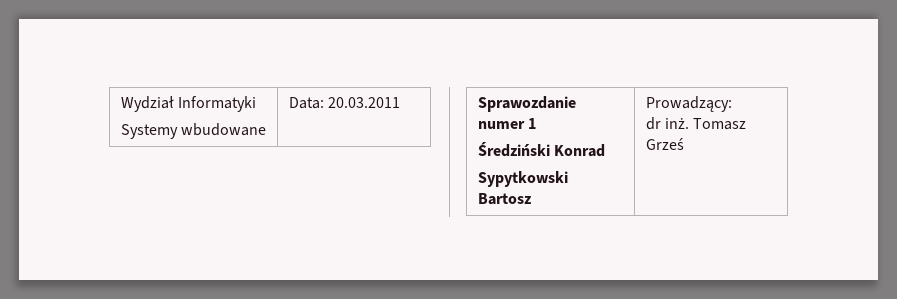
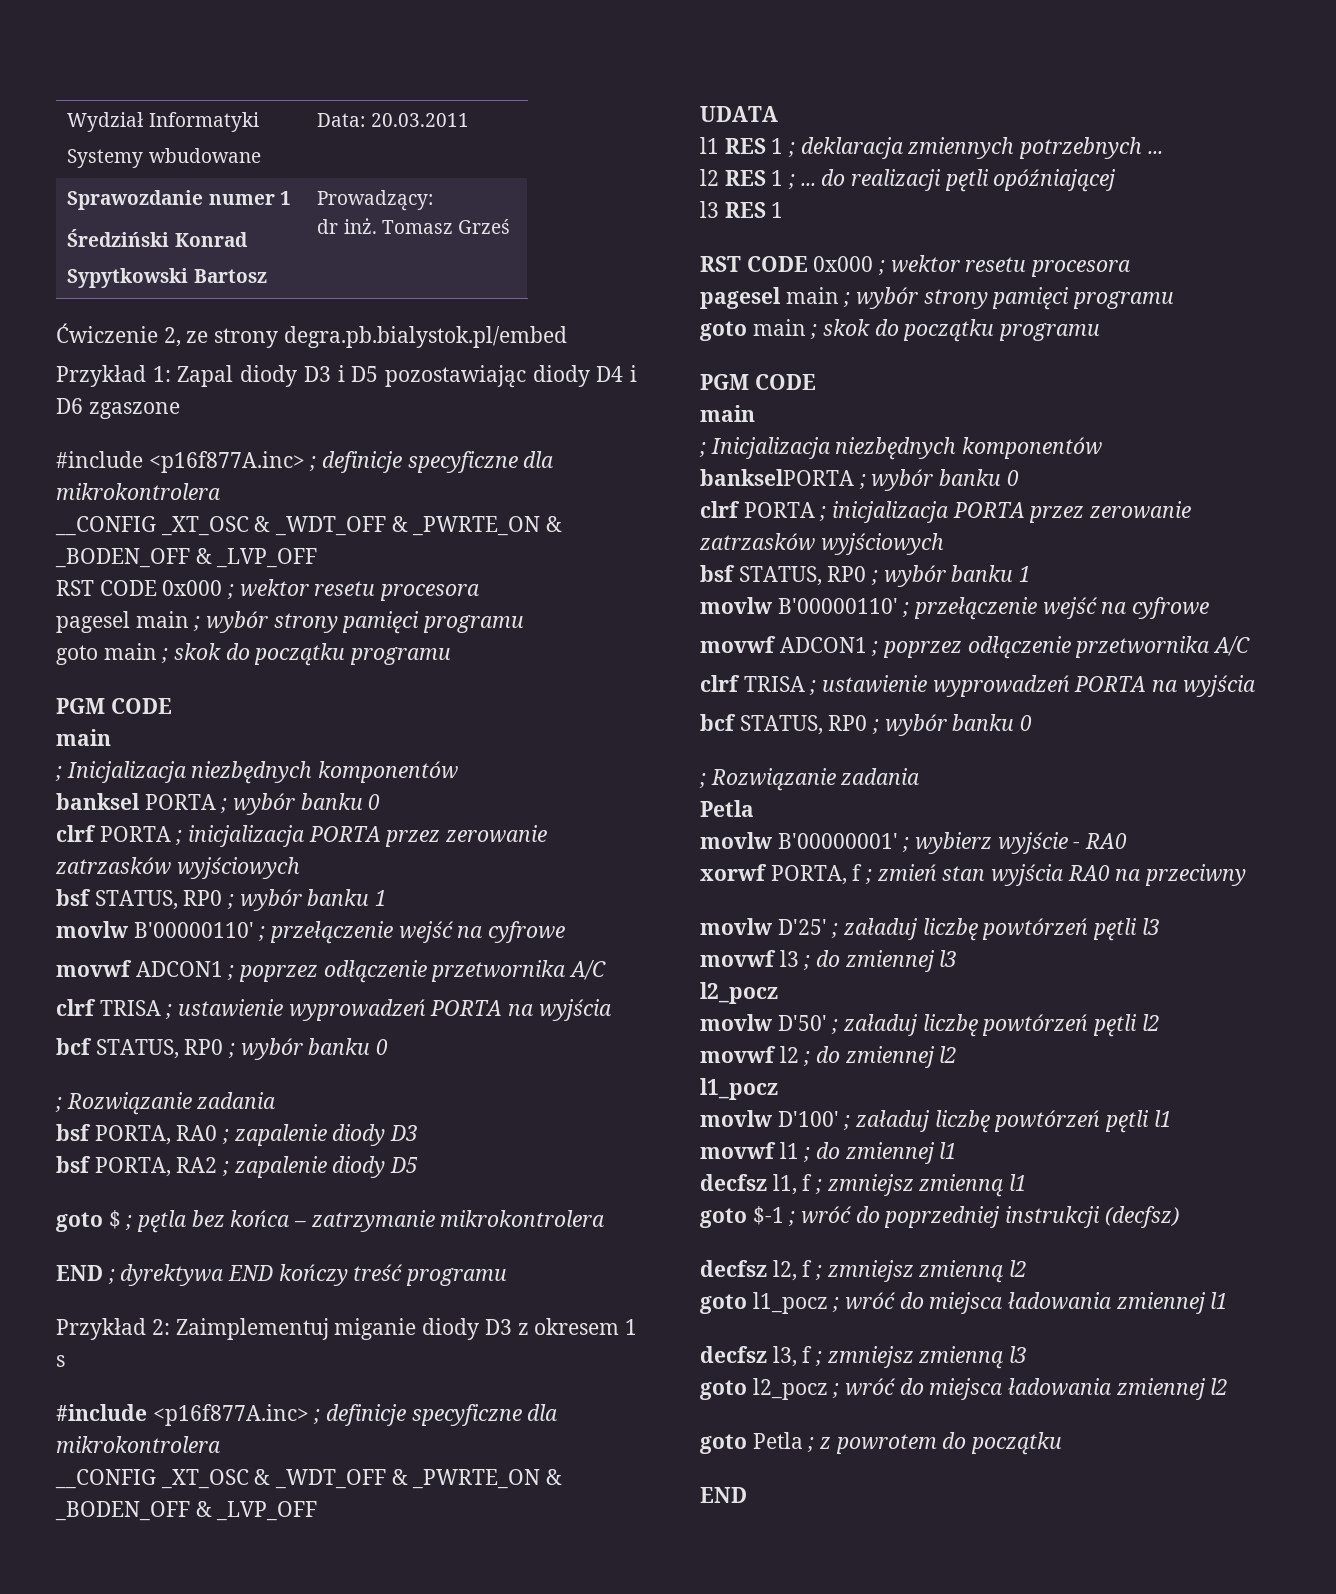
+ Ćwiczenie 2, ze strony degra.pb.bialystok.pl/embed
+ Przykład 1: Zapal diody D3 i D5 pozostawiając diody D4 i D6 zgaszone
+ #include <p16f877A.inc> ; definicje specyficzne dla mikrokontrolera
+ __CONFIG _XT_OSC & _WDT_OFF & _PWRTE_ON & _BODEN_OFF & _LVP_OFF
+ RST CODE 0x000 ; wektor resetu procesora
+ pagesel main ; wybór strony pamięci programu
+ goto main ; skok do początku programu
+ PGM CODE
+ main
+ ; Inicjalizacja niezbędnych komponentów
+ banksel PORTA ; wybór banku 0
+ clrf PORTA ; inicjalizacja PORTA przez zerowanie zatrzasków wyjściowych
+ bsf STATUS, RP0 ; wybór banku 1
+ movlw B'00000110' ; przełączenie wejść na cyfrowe
+ movwf ADCON1 ; poprzez odłączenie przetwornika A/C
+ clrf TRISA ; ustawienie wyprowadzeń PORTA na wyjścia
+ bcf STATUS, RP0 ; wybór banku 0
+ ; Rozwiązanie zadania
+ bsf PORTA, RA0 ; zapalenie diody D3
+ bsf PORTA, RA2 ; zapalenie diody D5
+ goto $ ; pętla bez końca – zatrzymanie mikrokontrolera
+ END ; dyrektywa END kończy treść programu
+ Przykład 2: Zaimplementuj miganie diody D3 z okresem 1 s
+ #include <p16f877A.inc> ; definicje specyficzne dla mikrokontrolera
+ __CONFIG _XT_OSC & _WDT_OFF & _PWRTE_ON & _BODEN_OFF & _LVP_OFF
+ UDATA
+ l1 RES 1 ; deklaracja zmiennych potrzebnych ...
+ l2 RES 1 ; ... do realizacji pętli opóźniającej
+ l3 RES 1
+ RST CODE 0x000 ; wektor resetu procesora
+ pagesel main ; wybór strony pamięci programu
+ goto main ; skok do początku programu
+ PGM CODE
+ main
+ ; Inicjalizacja niezbędnych komponentów
+ bankselPORTA ; wybór banku 0
+ clrf PORTA ; inicjalizacja PORTA przez zerowanie zatrzasków wyjściowych
+ bsf STATUS, RP0 ; wybór banku 1
+ movlw B'00000110' ; przełączenie wejść na cyfrowe
+ movwf ADCON1 ; poprzez odłączenie przetwornika A/C
+ clrf TRISA ; ustawienie wyprowadzeń PORTA na wyjścia
+ bcf STATUS, RP0 ; wybór banku 0
+ ; Rozwiązanie zadania
+ Petla
+ movlw B'00000001' ; wybierz wyjście - RA0
+ xorwf PORTA, f ; zmień stan wyjścia RA0 na przeciwny
+ movlw D'25' ; załaduj liczbę powtórzeń pętli l3
+ movwf l3 ; do zmiennej l3
+ l2_pocz
+ movlw D'50' ; załaduj liczbę powtórzeń pętli l2
+ movwf l2 ; do zmiennej l2
+ l1_pocz
+ movlw D'100' ; załaduj liczbę powtórzeń pętli l1
+ movwf l1 ; do zmiennej l1
+ decfsz l1, f ; zmniejsz zmienną l1
+ goto $-1 ; wróć do poprzedniej instrukcji (decfsz)
+ decfsz l2, f ; zmniejsz zmienną l2
+ goto l1_pocz ; wróć do miejsca ładowania zmiennej l1
+ decfsz l3, f ; zmniejsz zmienną l3
+ goto l2_pocz ; wróć do miejsca ładowania zmiennej l2
+ goto Petla ; z powrotem do początku
+ END

